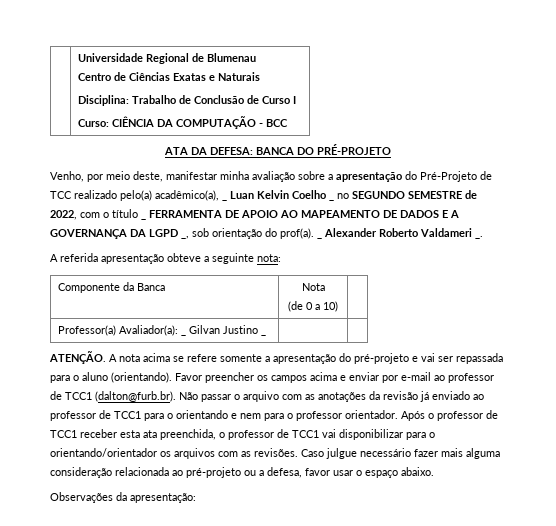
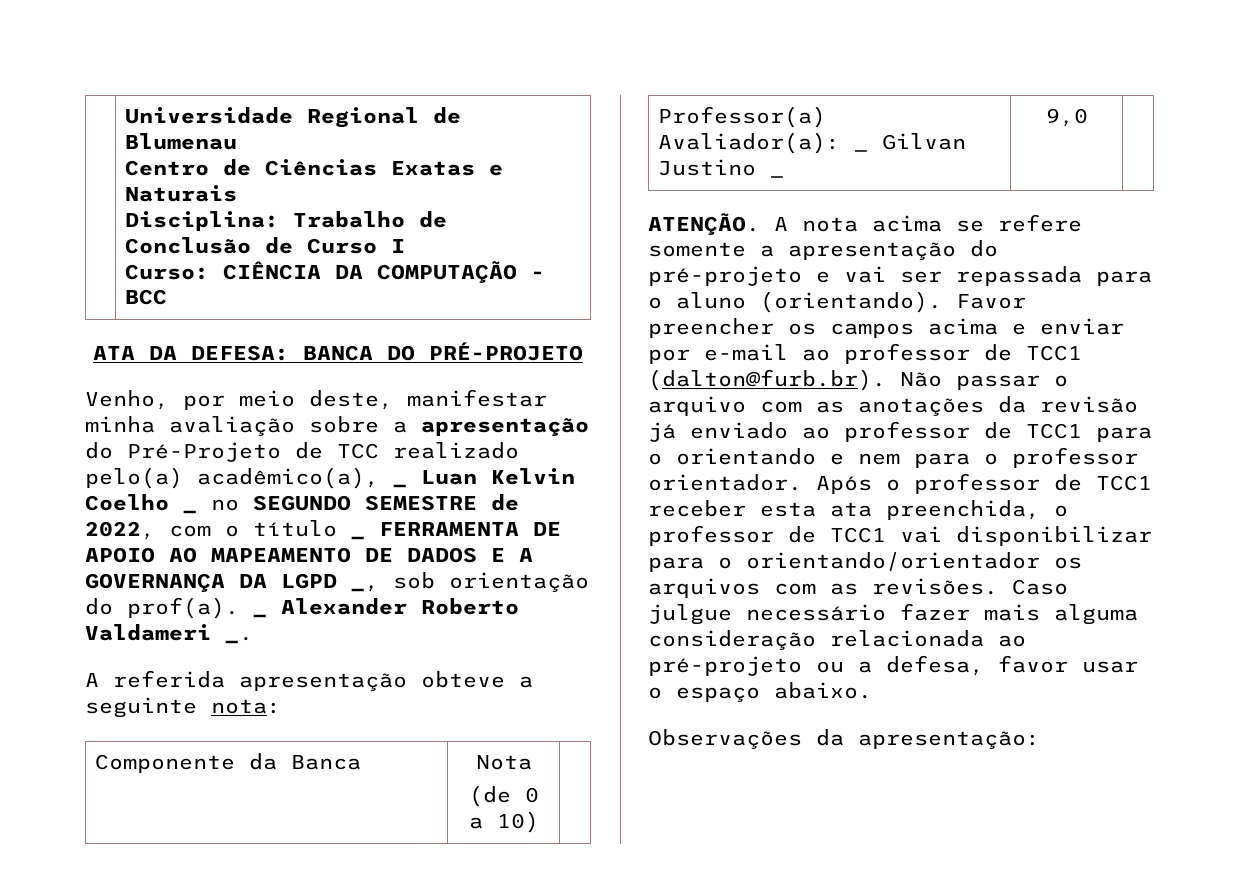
- Professor(a) Avaliador(a): _ Gilvan Justino _ | |
+ Professor(a) Avaliador(a): _ Gilvan Justino _ | 9,0 |

